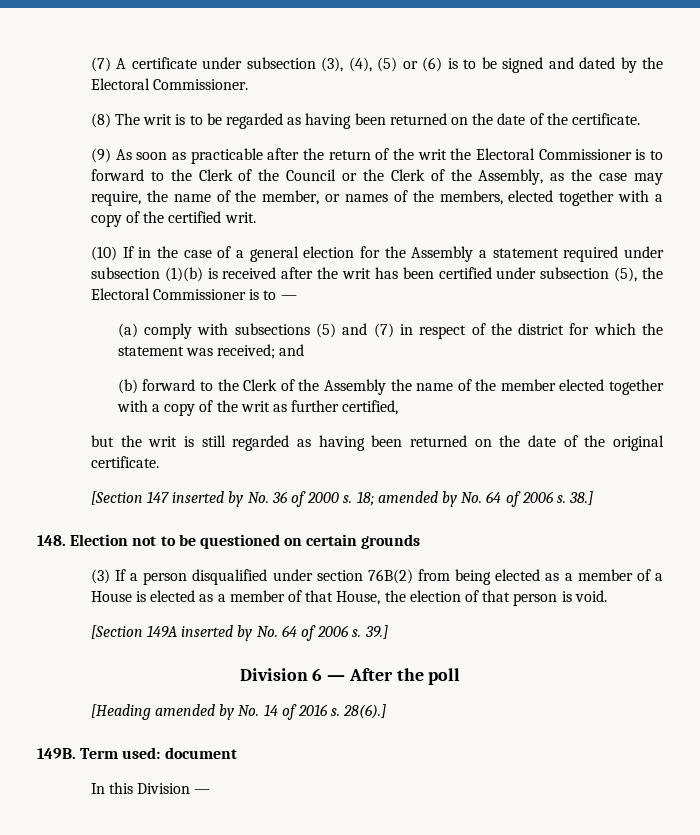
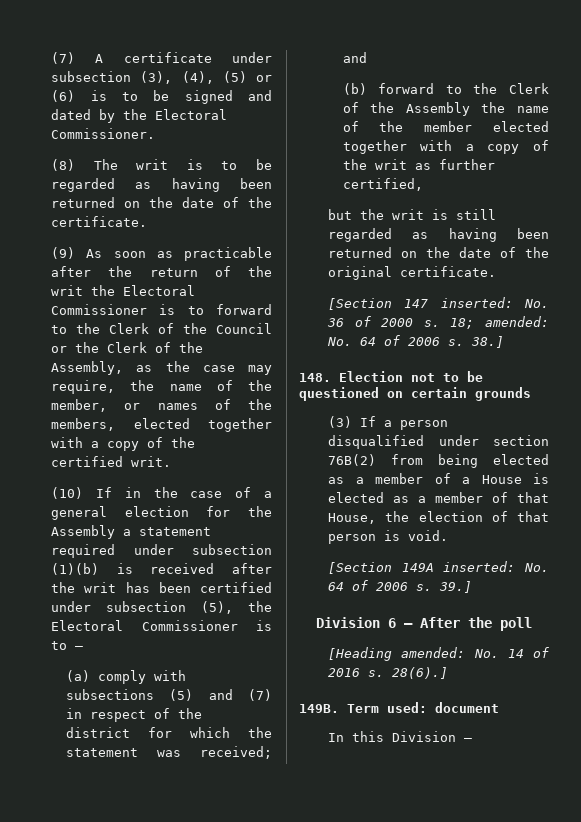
- [Section 147 inserted by No. 36 of 2000 s.
+ [Section 147 inserted: No. 36 of 2000 s.
- 18; amended by No. 64 of 2006 s.
+ 18; amended: No. 64 of 2006 s.
- [Section 149A inserted by No. 64 of 2006 s.
+ [Section 149A inserted: No. 64 of 2006 s.
- [Heading amended by No. 14 of 2016 s.
+ [Heading amended: No. 14 of 2016 s.

